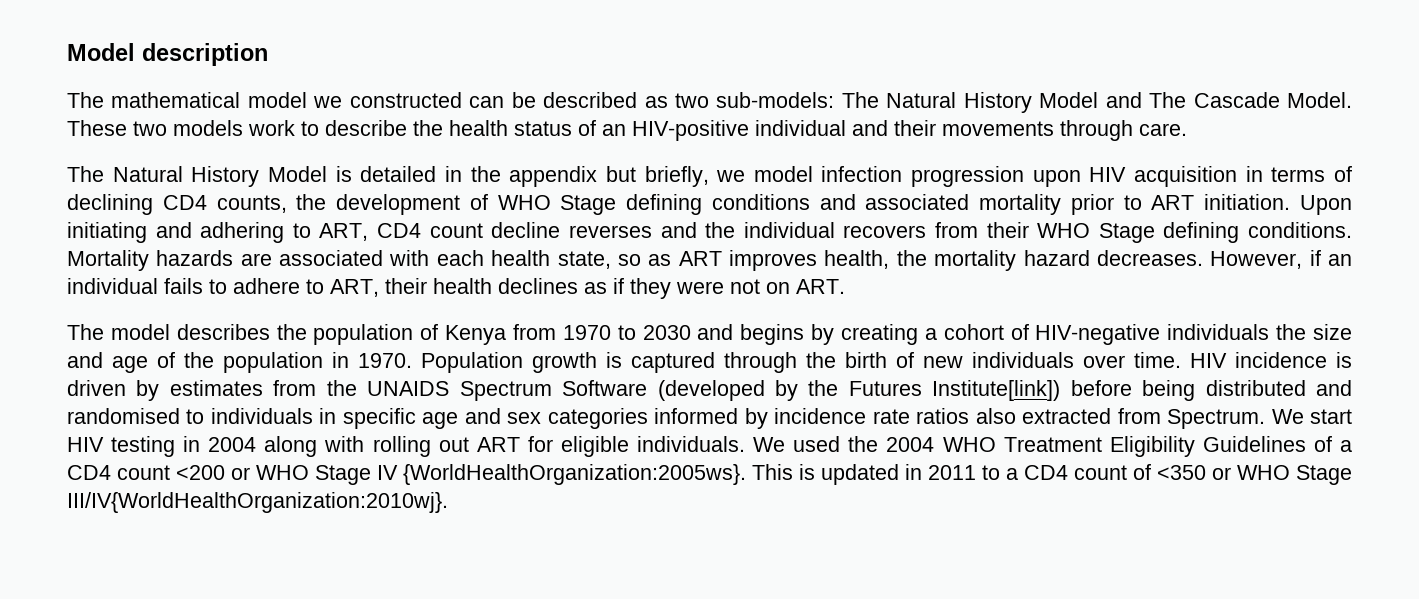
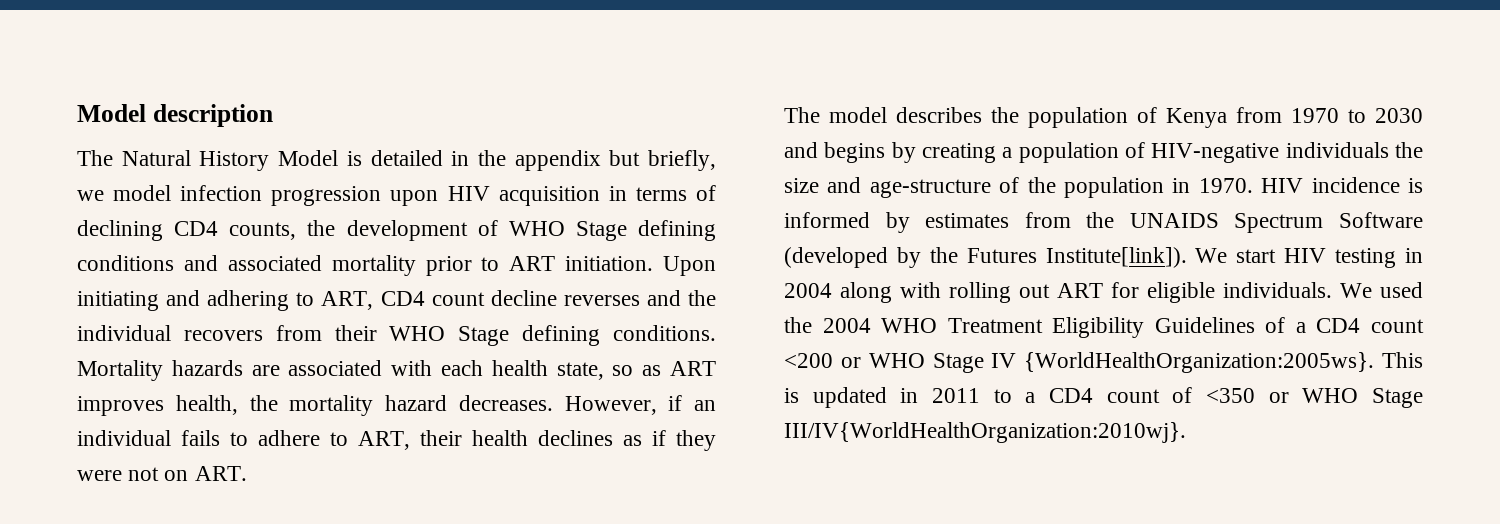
- The mathematical model we constructed can be described as two sub-models: The Natural History Model and The Cascade Model. These two models work to describe the health status of an HIV-positive individual and their movements through care.
- The model describes the population of Kenya from 1970 to 2030 and begins by creating a cohort of HIV-negative individuals the size and age of the population in 1970.
+ The model describes the population of Kenya from 1970 to 2030 and begins by creating a population of HIV-negative individuals the size and age-structure of the population in 1970.
- Population growth is captured through the birth of new individuals over time.
- HIV incidence is driven by estimates from the UNAIDS Spectrum Software (developed by the Futures Institute[link]) before being distributed and randomised to individuals in specific age and sex categories informed by incidence rate ratios also extracted from Spectrum.
+ HIV incidence is informed by estimates from the UNAIDS Spectrum Software (developed by the Futures Institute[link]).

